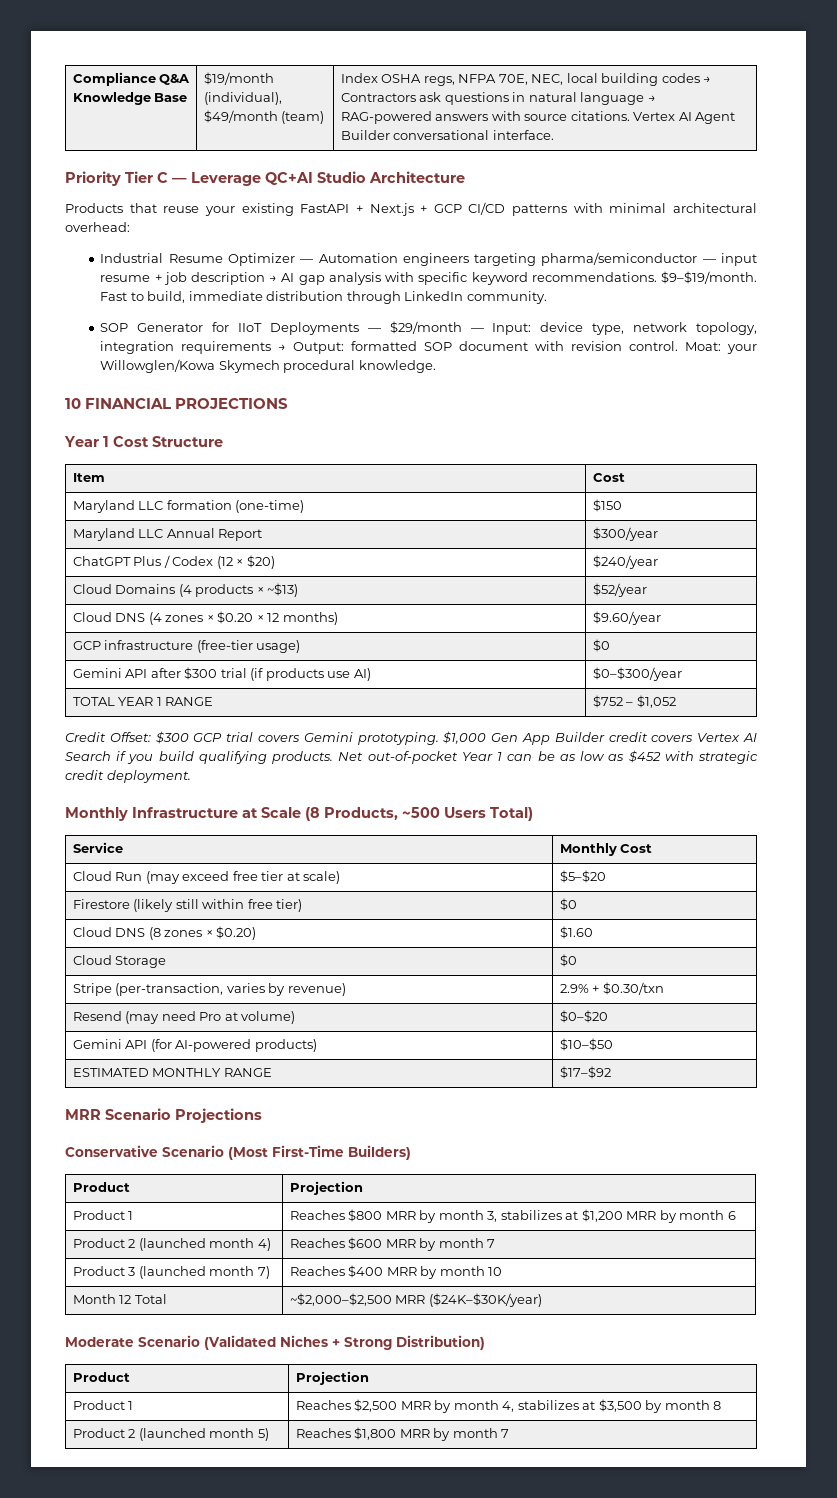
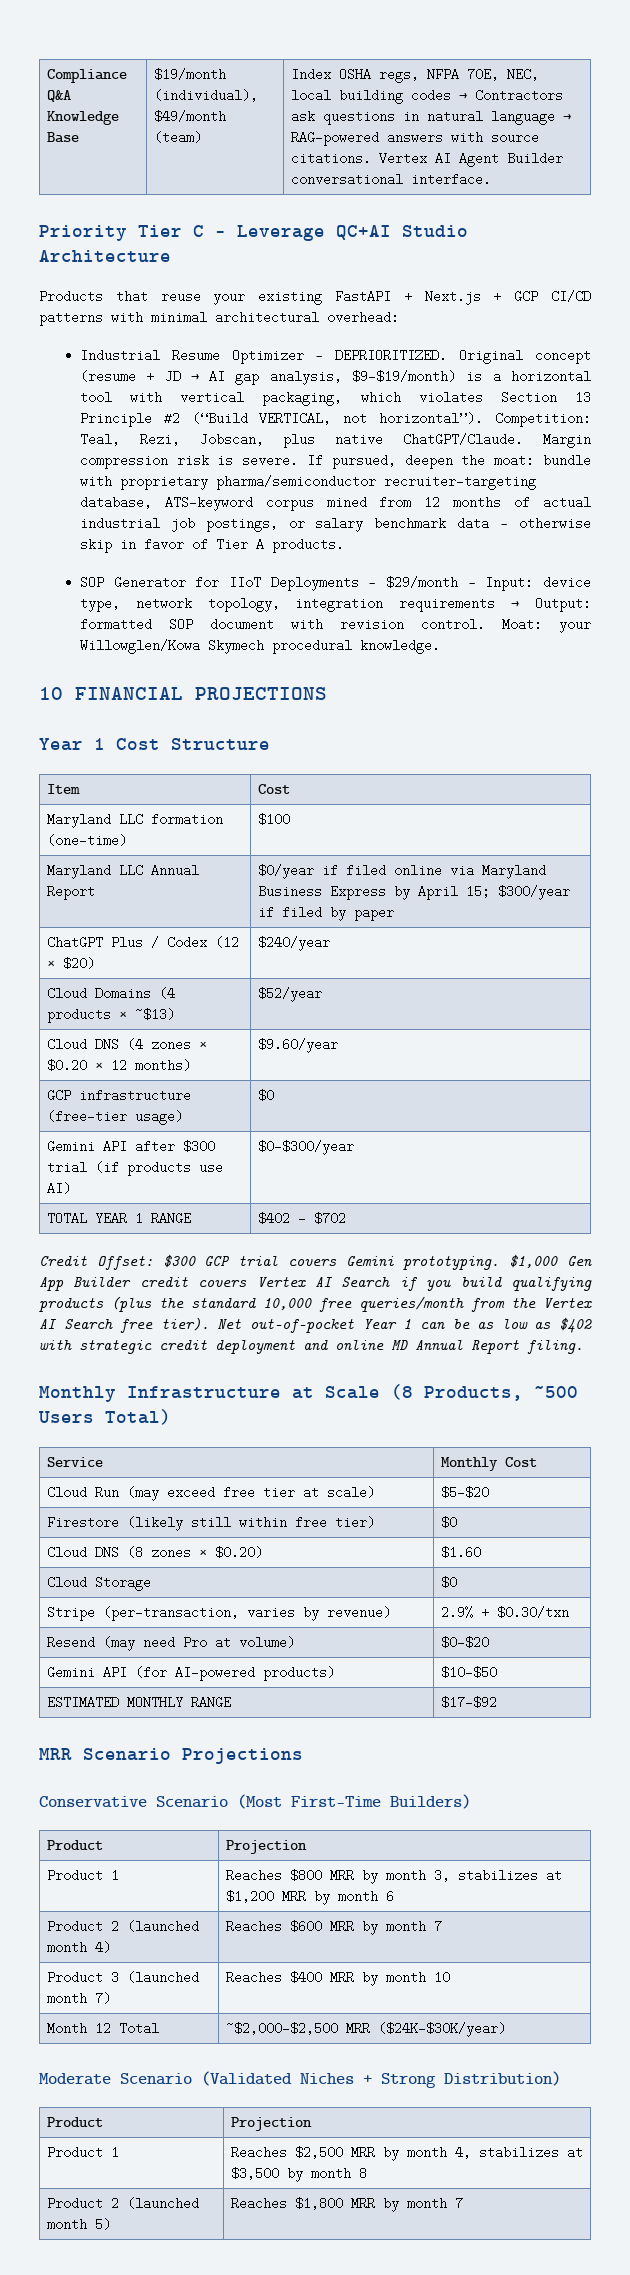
- Industrial Resume Optimizer — Automation engineers targeting pharma/semiconductor — input resume + job description → AI gap analysis with specific keyword recommendations. $9–$19/month. Fast to build, immediate distribution through LinkedIn community.
+ Industrial Resume Optimizer — DEPRIORITIZED. Original concept (resume + JD → AI gap analysis, $9–$19/month) is a horizontal tool with vertical packaging, which violates Section 13 Principle #2 (“Build VERTICAL, not horizontal”). Competition: Teal, Rezi, Jobscan, plus native ChatGPT/Claude. Margin compression risk is severe. If pursued, deepen the moat: bundle with proprietary pharma/semiconductor recruiter-targeting database, ATS-keyword corpus mined from 12 months of actual industrial job postings, or salary benchmark data — otherwise skip in favor of Tier A products.
- Maryland LLC formation (one-time) | $150
+ Maryland LLC formation (one-time) | $100
- Maryland LLC Annual Report | $300/year
+ Maryland LLC Annual Report | $0/year if filed online via Maryland Business Express by April 15; $300/year if filed by paper
- TOTAL YEAR 1 RANGE | $752 – $1,052
+ TOTAL YEAR 1 RANGE | $402 – $702
- $1,000 Gen App Builder credit covers Vertex AI Search if you build qualifying products.
+ $1,000 Gen App Builder credit covers Vertex AI Search if you build qualifying products (plus the standard 10,000 free queries/month from the Vertex AI Search free tier).
- Net out-of-pocket Year 1 can be as low as $452 with strategic credit deployment.
+ Net out-of-pocket Year 1 can be as low as $402 with strategic credit deployment and online MD Annual Report filing.

